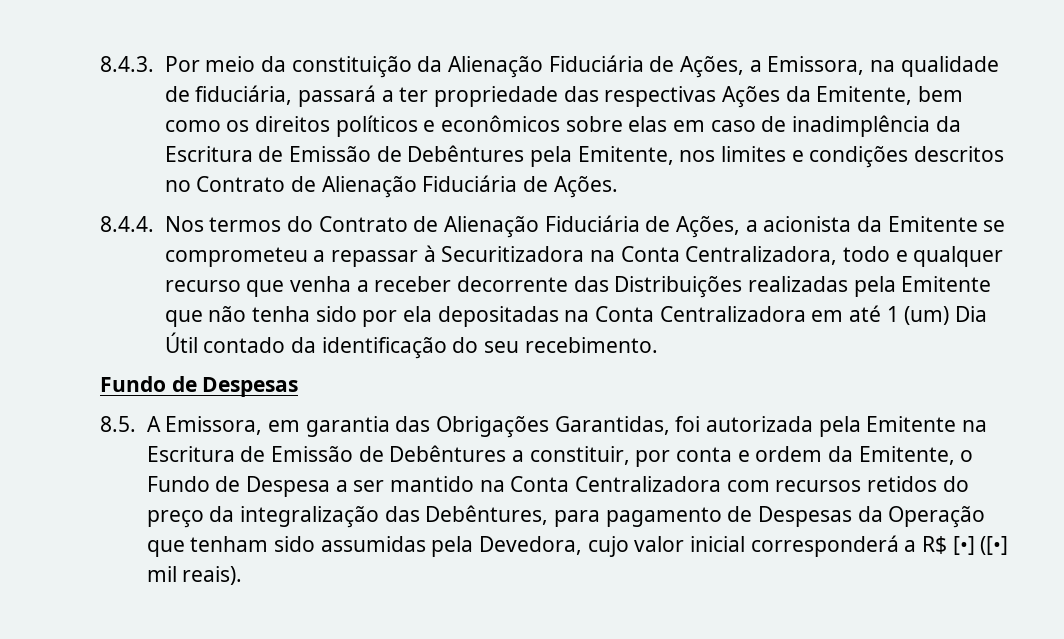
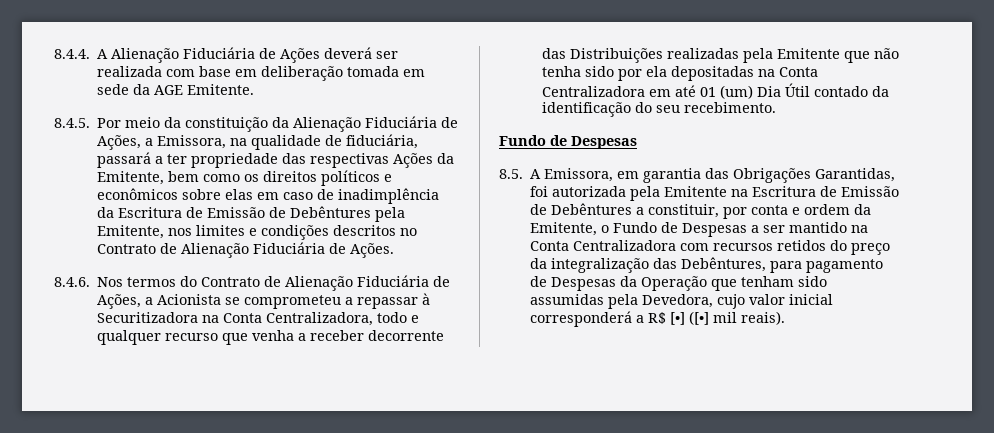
- 8.4.3. Por meio da constituição da Alienação Fiduciária de Ações, a Emissora, na qualidade de fiduciária, passará a ter propriedade das respectivas Ações da Emitente, bem como os direitos políticos e econômicos sobre elas em caso de inadimplência da Escritura de Emissão de Debêntures pela Emitente, nos limites e condições descritos no Contrato de Alienação Fiduciária de Ações.
+ 8.4.4. A Alienação Fiduciária de Ações deverá ser realizada com base em deliberação tomada em sede da AGE Emitente.
+ 8.4.5. Por meio da constituição da Alienação Fiduciária de Ações, a Emissora, na qualidade de fiduciária, passará a ter propriedade das respectivas Ações da Emitente, bem como os direitos políticos e econômicos sobre elas em caso de inadimplência da Escritura de Emissão de Debêntures pela Emitente, nos limites e condições descritos no Contrato de Alienação Fiduciária de Ações.
- 8.4.4. Nos termos do Contrato de Alienação Fiduciária de Ações, a acionista da Emitente se comprometeu a repassar à Securitizadora na Conta Centralizadora, todo e qualquer recurso que venha a receber decorrente das Distribuições realizadas pela Emitente que não tenha sido por ela depositadas na Conta Centralizadora em até 1 (um) Dia Útil contado da identificação do seu recebimento.
+ 8.4.6. Nos termos do Contrato de Alienação Fiduciária de Ações, a Acionista se comprometeu a repassar à Securitizadora na Conta Centralizadora, todo e qualquer recurso que venha a receber decorrente das Distribuições realizadas pela Emitente que não tenha sido por ela depositadas na Conta Centralizadora em até 01 (um) Dia Útil contado da identificação do seu recebimento.
- 8.5. A Emissora, em garantia das Obrigações Garantidas, foi autorizada pela Emitente na Escritura de Emissão de Debêntures a constituir, por conta e ordem da Emitente, o Fundo de Despesa a ser mantido na Conta Centralizadora com recursos retidos do preço da integralização das Debêntures, para pagamento de Despesas da Operação que tenham sido assumidas pela Devedora, cujo valor inicial corresponderá a R$ [•] ([•] mil reais).
+ 8.5. A Emissora, em garantia das Obrigações Garantidas, foi autorizada pela Emitente na Escritura de Emissão de Debêntures a constituir, por conta e ordem da Emitente, o Fundo de Despesas a ser mantido na Conta Centralizadora com recursos retidos do preço da integralização das Debêntures, para pagamento de Despesas da Operação que tenham sido assumidas pela Devedora, cujo valor inicial corresponderá a R$ [•] ([•] mil reais).

